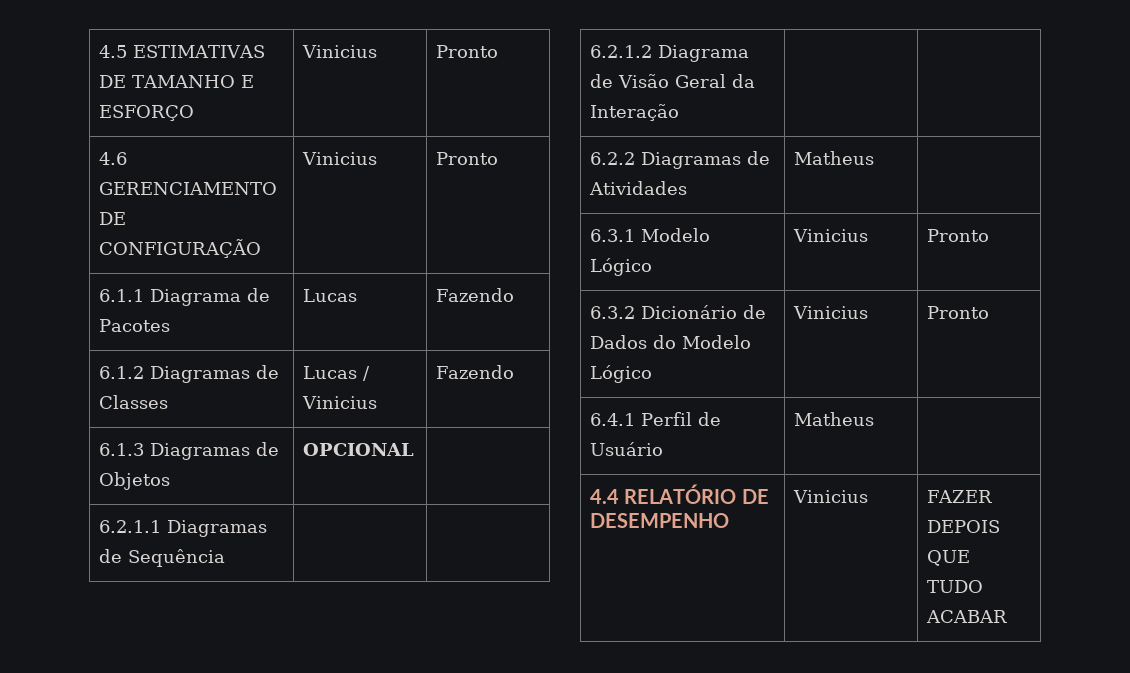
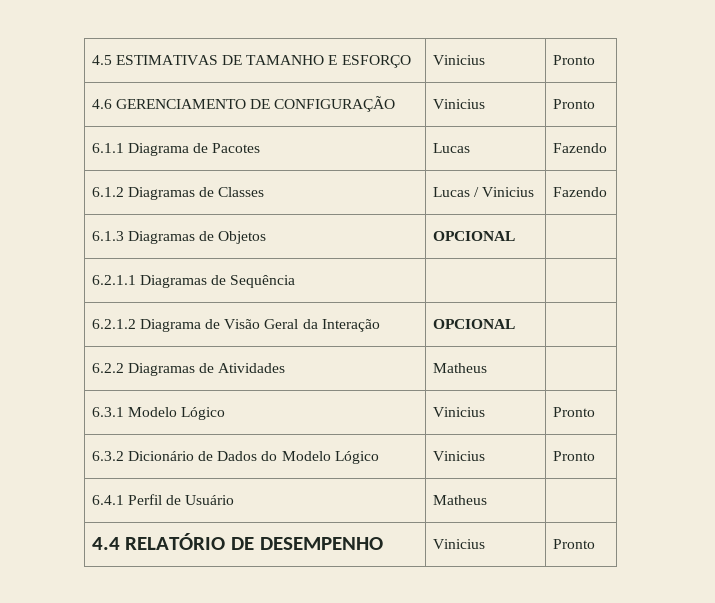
- 6.2.1.2 Diagrama de Visão Geral da Interação | |
+ 6.2.1.2 Diagrama de Visão Geral da Interação | OPCIONAL |
- 4.4 RELATÓRIO DE DESEMPENHO | Vinicius | FAZER DEPOIS QUE TUDO ACABAR
+ 4.4 RELATÓRIO DE DESEMPENHO | Vinicius | Pronto

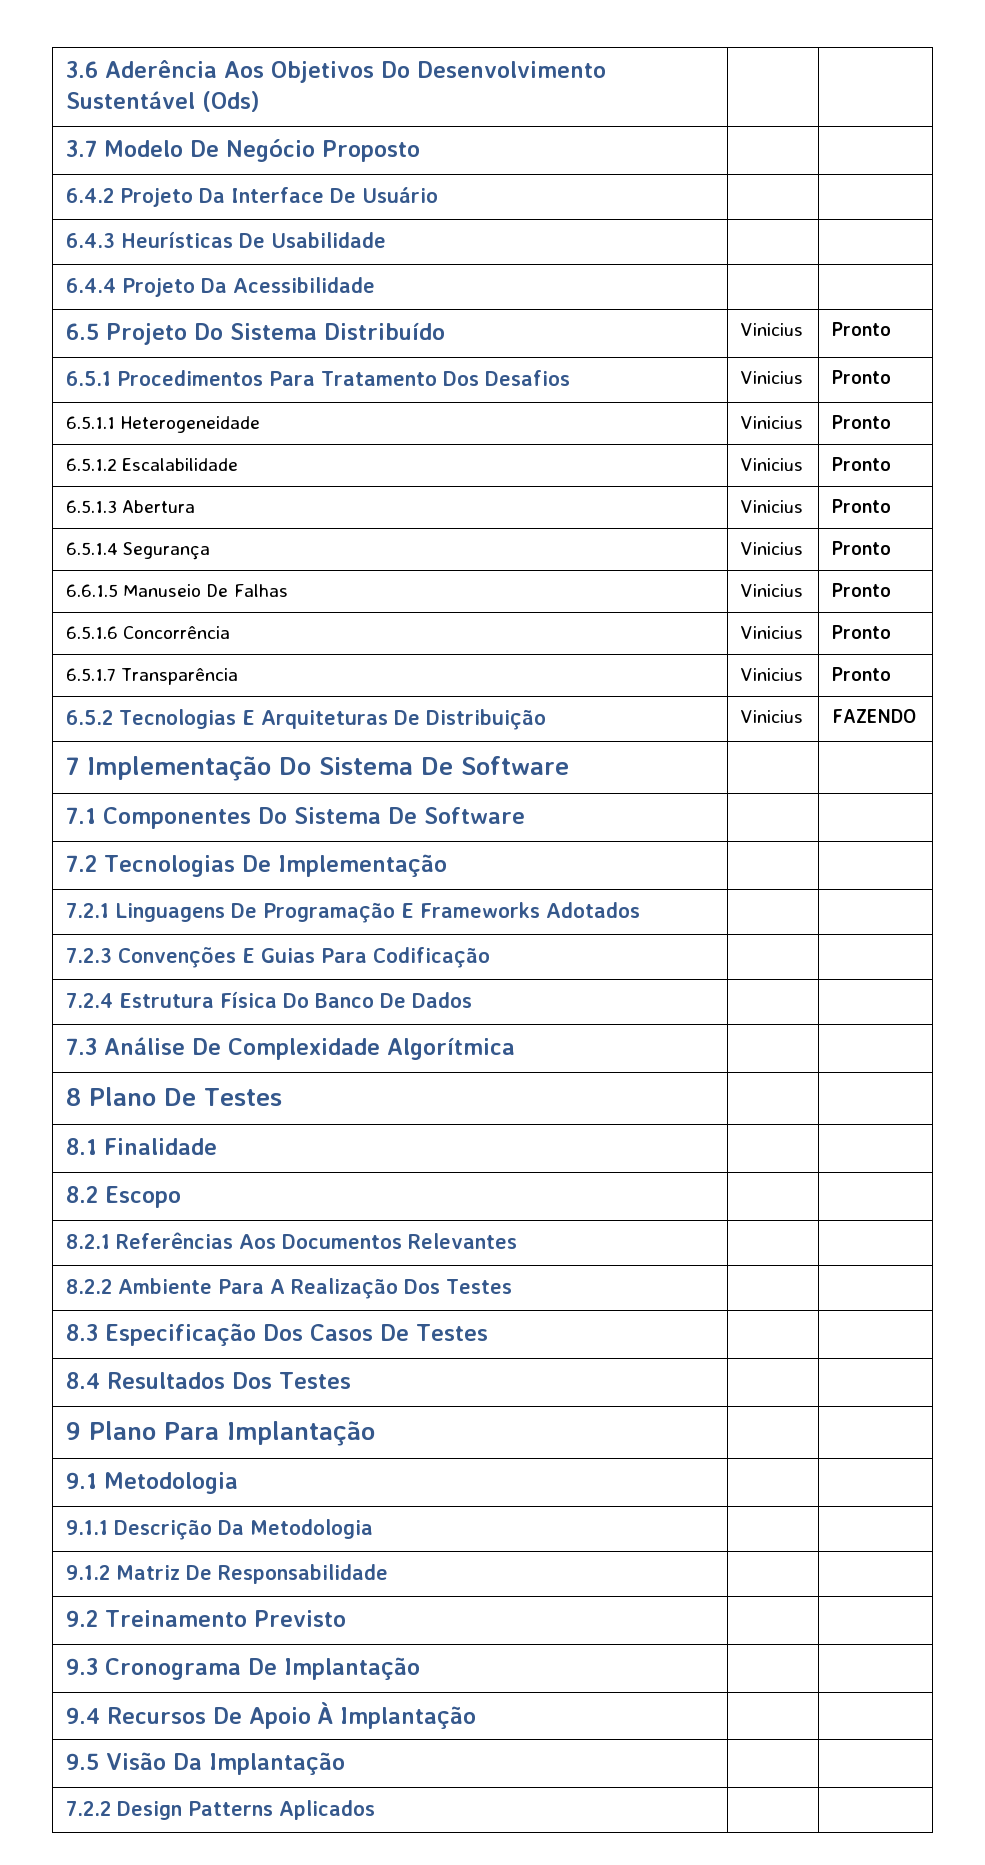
- 4.5 ESTIMATIVAS DE TAMANHO E ESFORÇO | Vinicius | Pronto
- 4.6 GERENCIAMENTO DE CONFIGURAÇÃO | Vinicius | Pronto
- 6.1.1 Diagrama de Pacotes | Lucas | Fazendo
- 6.1.2 Diagramas de Classes | Lucas / Vinicius | Fazendo
- 6.1.3 Diagramas de Objetos | OPCIONAL |
- 6.2.1.1 Diagramas de Sequência | |
- 6.2.1.2 Diagrama de Visão Geral da Interação | OPCIONAL |
- 6.2.2 Diagramas de Atividades | Matheus |
- 6.3.1 Modelo Lógico | Vinicius | Pronto
- 6.3.2 Dicionário de Dados do Modelo Lógico | Vinicius | Pronto
- 6.4.1 Perfil de Usuário | Matheus |
- 4.4 RELATÓRIO DE DESEMPENHO | Vinicius | Pronto
+ 3.6 Aderência Aos Objetivos Do Desenvolvimento Sustentável (Ods) | |
+ 3.7 Modelo De Negócio Proposto | |
+ 6.4.2 Projeto Da Interface De Usuário | |
+ 6.4.3 Heurísticas De Usabilidade | |
+ 6.4.4 Projeto Da Acessibilidade | |
+ 6.5 Projeto Do Sistema Distribuído | Vinicius | Pronto
+ 6.5.1 Procedimentos Para Tratamento Dos Desafios | Vinicius | Pronto
+ 6.5.1.1 Heterogeneidade | Vinicius | Pronto
+ 6.5.1.2 Escalabilidade | Vinicius | Pronto
+ 6.5.1.3 Abertura | Vinicius | Pronto
+ 6.5.1.4 Segurança | Vinicius | Pronto
+ 6.6.1.5 Manuseio De Falhas | Vinicius | Pronto
+ 6.5.1.6 Concorrência | Vinicius | Pronto
+ 6.5.1.7 Transparência | Vinicius | Pronto
+ 6.5.2 Tecnologias E Arquiteturas De Distribuição | Vinicius | FAZENDO
+ 7 Implementação Do Sistema De Software | |
+ 7.1 Componentes Do Sistema De Software | |
+ 7.2 Tecnologias De Implementação | |
+ 7.2.1 Linguagens De Programação E Frameworks Adotados | |
+ 7.2.3 Convenções E Guias Para Codificação | |
+ 7.2.4 Estrutura Física Do Banco De Dados | |
+ 7.3 Análise De Complexidade Algorítmica | |
+ 8 Plano De Testes | |
+ 8.1 Finalidade | |
+ 8.2 Escopo | |
+ 8.2.1 Referências Aos Documentos Relevantes | |
+ 8.2.2 Ambiente Para A Realização Dos Testes | |
+ 8.3 Especificação Dos Casos De Testes | |
+ 8.4 Resultados Dos Testes | |
+ 9 Plano Para Implantação | |
+ 9.1 Metodologia | |
+ 9.1.1 Descrição Da Metodologia | |
+ 9.1.2 Matriz De Responsabilidade | |
+ 9.2 Treinamento Previsto | |
+ 9.3 Cronograma De Implantação | |
+ 9.4 Recursos De Apoio À Implantação | |
+ 9.5 Visão Da Implantação | |
+ 7.2.2 Design Patterns Aplicados | |

